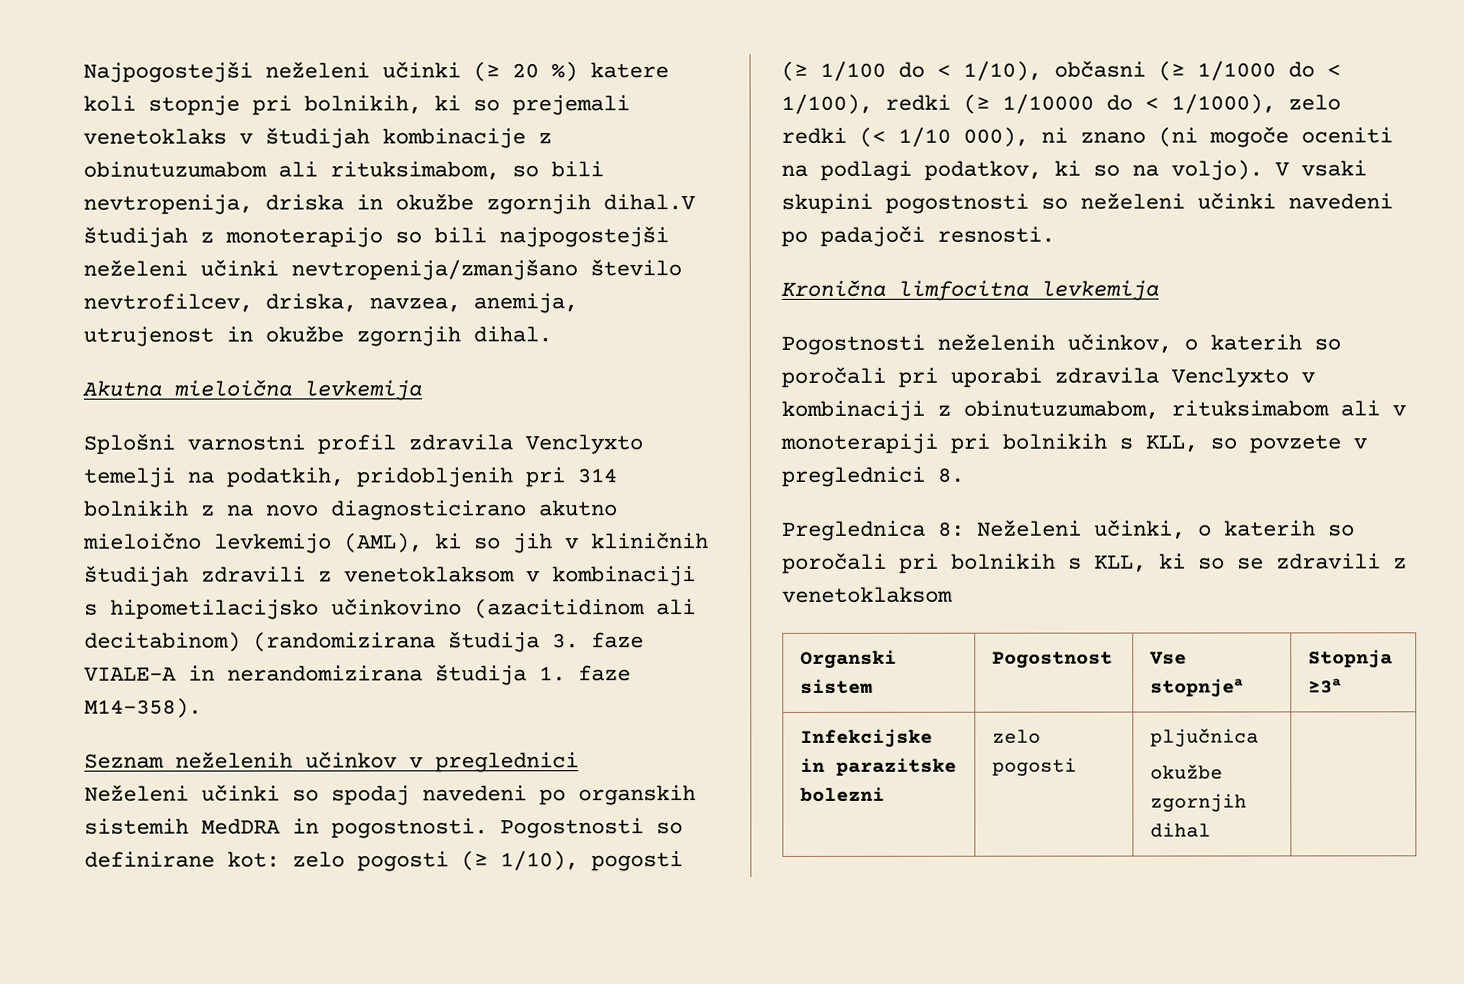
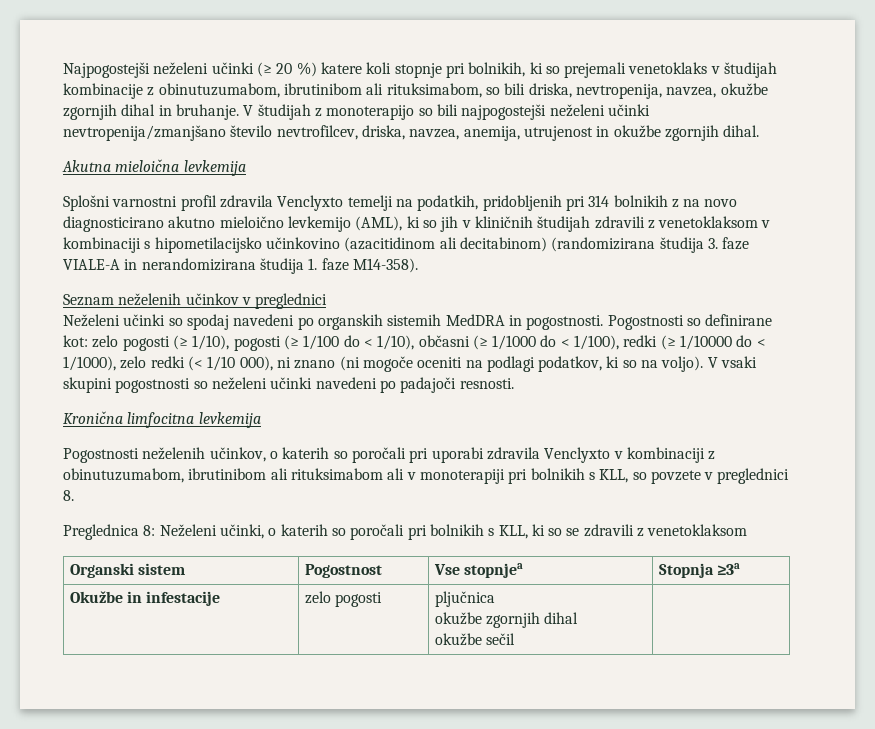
- Najpogostejši neželeni učinki (≥ 20 %) katere koli stopnje pri bolnikih, ki so prejemali venetoklaks v študijah kombinacije z obinutuzumabom ali rituksimabom, so bili nevtropenija, driska in okužbe zgornjih dihal.V študijah z monoterapijo so bili najpogostejši neželeni učinki nevtropenija/zmanjšano število nevtrofilcev, driska, navzea, anemija, utrujenost in okužbe zgornjih dihal.
+ Najpogostejši neželeni učinki (≥ 20 %) katere koli stopnje pri bolnikih, ki so prejemali venetoklaks v študijah kombinacije z obinutuzumabom, ibrutinibom ali rituksimabom, so bili driska, nevtropenija, navzea, okužbe zgornjih dihal in bruhanje. V študijah z monoterapijo so bili najpogostejši neželeni učinki nevtropenija/zmanjšano število nevtrofilcev, driska, navzea, anemija, utrujenost in okužbe zgornjih dihal.
- Pogostnosti neželenih učinkov, o katerih so poročali pri uporabi zdravila Venclyxto v kombinaciji z obinutuzumabom, rituksimabom ali v monoterapiji pri bolnikih s KLL, so povzete v preglednici 8.
+ Pogostnosti neželenih učinkov, o katerih so poročali pri uporabi zdravila Venclyxto v kombinaciji z obinutuzumabom, ibrutinibom ali rituksimabom ali v monoterapiji pri bolnikih s KLL, so povzete v preglednici 8.
- Infekcijske in parazitske bolezni | zelo pogosti | pljučnica
- okužbe zgornjih dihal |
+ Okužbe in infestacije | zelo pogosti | pljučnica
+ okužbe zgornjih dihal
+ okužbe sečil |

